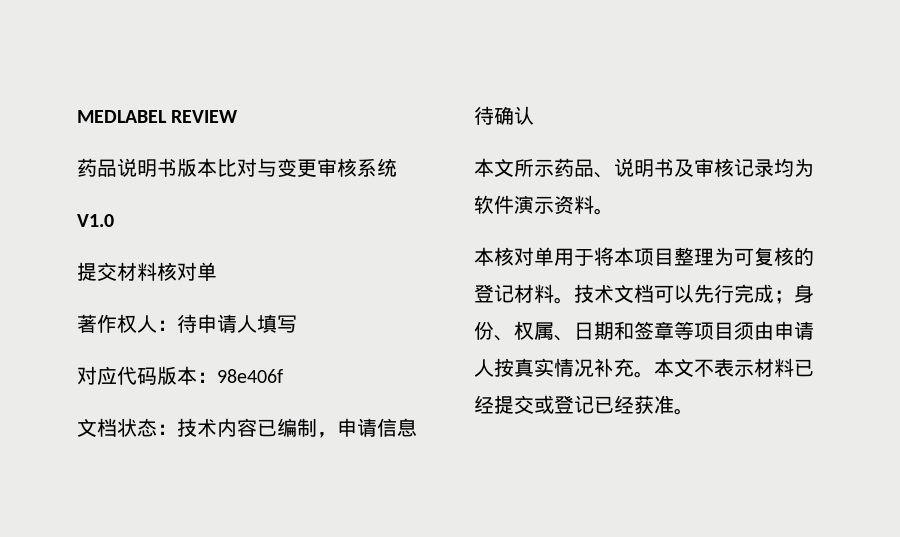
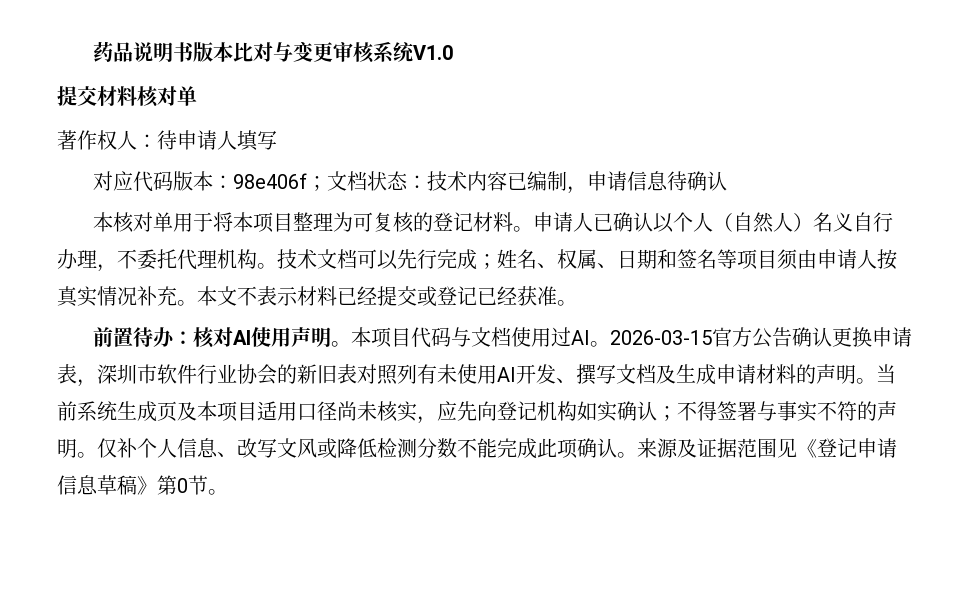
- MEDLABEL REVIEW
- 药品说明书版本比对与变更审核系统
- V1.0
+ 药品说明书版本比对与变更审核系统V1.0
- 对应代码版本：98e406f
- 文档状态：技术内容已编制，申请信息待确认
+ 对应代码版本：98e406f；文档状态：技术内容已编制，申请信息待确认
- 本文所示药品、说明书及审核记录均为软件演示资料。
+ 申请人已确认以个人（自然人）名义自行办理，不委托代理机构。
- 技术文档可以先行完成；身份、权属、日期和签章等项目须由申请人按真实情况补充。
+ 技术文档可以先行完成；姓名、权属、日期和签名等项目须由申请人按真实情况补充。
+ 前置待办：核对AI使用声明。本项目代码与文档使用过AI。2026-03-15官方公告确认更换申请表，深圳市软件行业协会的新旧表对照列有未使用AI开发、撰写文档及生成申请材料的声明。当前系统生成页及本项目适用口径尚未核实，应先向登记机构如实确认；不得签署与事实不符的声明。仅补个人信息、改写文风或降低检测分数不能完成此项确认。来源及证据范围见《登记申请信息草稿》第0节。

